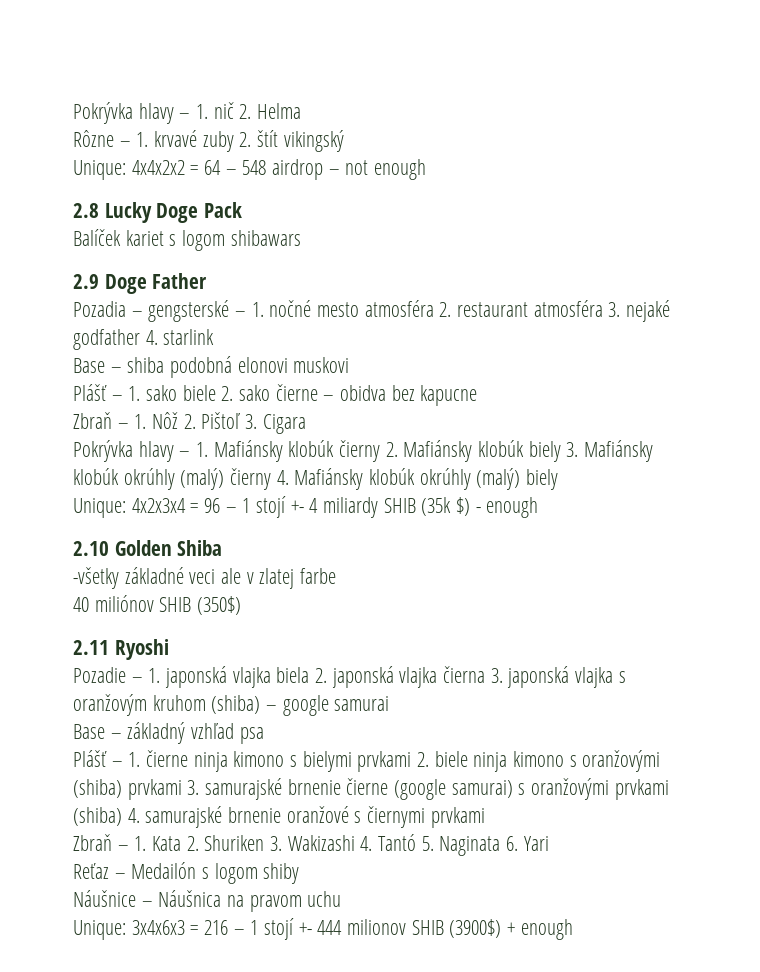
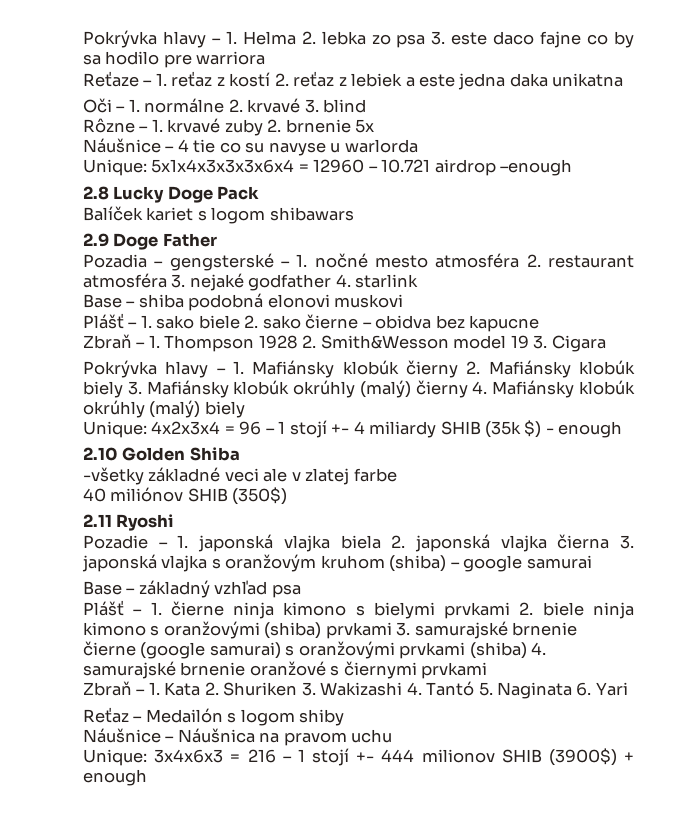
- Pokrývka hlavy – 1. nič 2. Helma
+ Pokrývka hlavy – 1. Helma 2. lebka zo psa 3. este daco fajne co by sa hodilo pre warriora
+ Reťaze – 1. reťaz z kostí 2. reťaz z lebiek a este jedna daka unikatna
+ Oči – 1. normálne 2. krvavé 3. blind
- Rôzne – 1. krvavé zuby 2. štít vikingský
- Unique: 4x4x2x2 = 64 – 548 airdrop – not enough
+ Rôzne – 1. krvavé zuby 2. brnenie 5x
+ Náušnice – 4 tie co su navyse u warlorda
+ Unique: 5x1x4x3x3x3x6x4 = 12960 – 10.721 airdrop –enough
- Zbraň – 1. Nôž 2. Pištoľ 3. Cigara
+ Zbraň – 1. Thompson 1928 2. Smith&Wesson model 19 3. Cigara

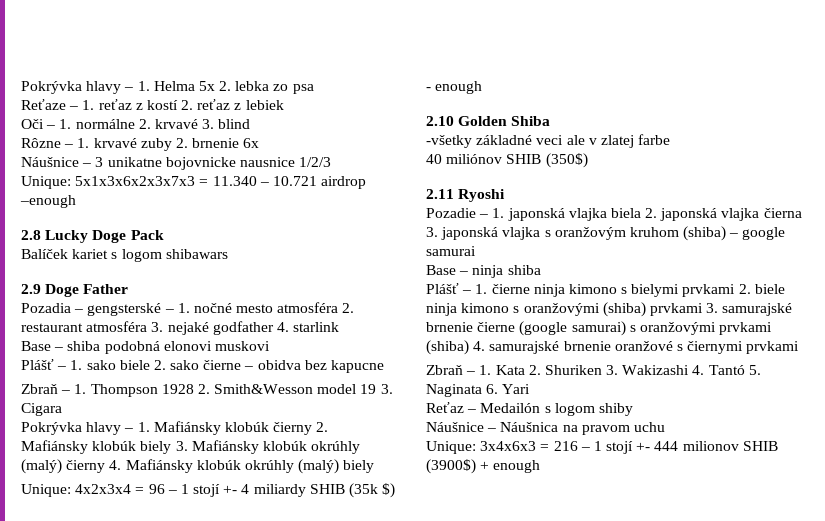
- Pokrývka hlavy – 1. Helma 2. lebka zo psa 3. este daco fajne co by sa hodilo pre warriora
+ Pokrývka hlavy – 1. Helma 5x 2. lebka zo psa
- Reťaze – 1. reťaz z kostí 2. reťaz z lebiek a este jedna daka unikatna
+ Reťaze – 1. reťaz z kostí 2. reťaz z lebiek
- Rôzne – 1. krvavé zuby 2. brnenie 5x
- Náušnice – 4 tie co su navyse u warlorda
- Unique: 5x1x4x3x3x3x6x4 = 12960 – 10.721 airdrop –enough
+ Rôzne – 1. krvavé zuby 2. brnenie 6x
+ Náušnice – 3 unikatne bojovnicke nausnice 1/2/3
+ Unique: 5x1x3x6x2x3x7x3 = 11.340 – 10.721 airdrop –enough
- Base – základný vzhľad psa
+ Base – ninja shiba

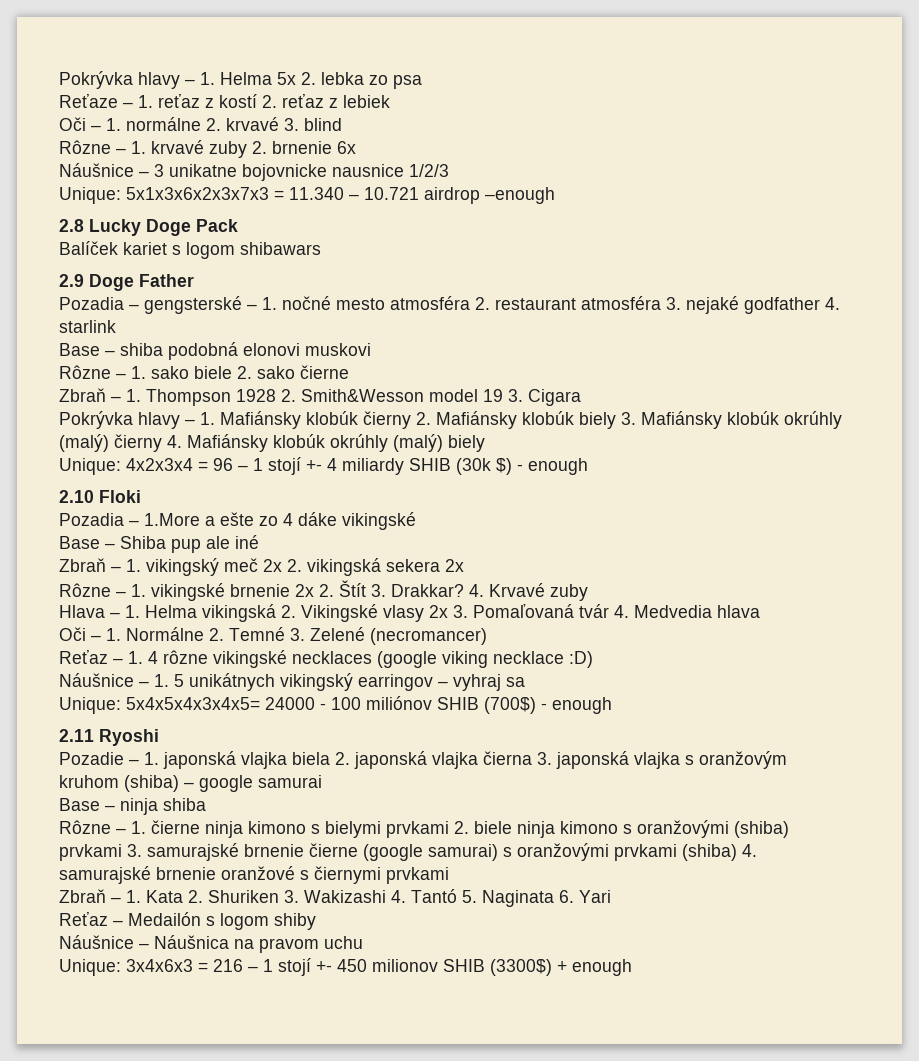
- Plášť – 1. sako biele 2. sako čierne – obidva bez kapucne
+ Rôzne – 1. sako biele 2. sako čierne
- Unique: 4x2x3x4 = 96 – 1 stojí +- 4 miliardy SHIB (35k $) - enough
+ Unique: 4x2x3x4 = 96 – 1 stojí +- 4 miliardy SHIB (30k $) - enough
- 2.10 Golden Shiba
- -všetky základné veci ale v zlatej farbe
- 40 miliónov SHIB (350$)
+ 2.10 Floki
+ Pozadia – 1.More a ešte zo 4 dáke vikingské
+ Base – Shiba pup ale iné
+ Zbraň – 1. vikingský meč 2x 2. vikingská sekera 2x
+ Rôzne – 1. vikingské brnenie 2x 2. Štít 3. Drakkar? 4. Krvavé zuby
+ Hlava – 1. Helma vikingská 2. Vikingské vlasy 2x 3. Pomaľovaná tvár 4. Medvedia hlava
+ Oči – 1. Normálne 2. Temné 3. Zelené (necromancer)
+ Reťaz – 1. 4 rôzne vikingské necklaces (google viking necklace :D)
+ Náušnice – 1. 5 unikátnych vikingský earringov – vyhraj sa
+ Unique: 5x4x5x4x3x4x5= 24000 - 100 miliónov SHIB (700$) - enough
- Plášť – 1. čierne ninja kimono s bielymi prvkami 2. biele ninja kimono s oranžovými (shiba) prvkami 3. samurajské brnenie čierne (google samurai) s oranžovými prvkami (shiba) 4. samurajské brnenie oranžové s čiernymi prvkami
+ Rôzne – 1. čierne ninja kimono s bielymi prvkami 2. biele ninja kimono s oranžovými (shiba) prvkami 3. samurajské brnenie čierne (google samurai) s oranžovými prvkami (shiba) 4. samurajské brnenie oranžové s čiernymi prvkami
- Unique: 3x4x6x3 = 216 – 1 stojí +- 444 milionov SHIB (3900$) + enough
+ Unique: 3x4x6x3 = 216 – 1 stojí +- 450 milionov SHIB (3300$) + enough

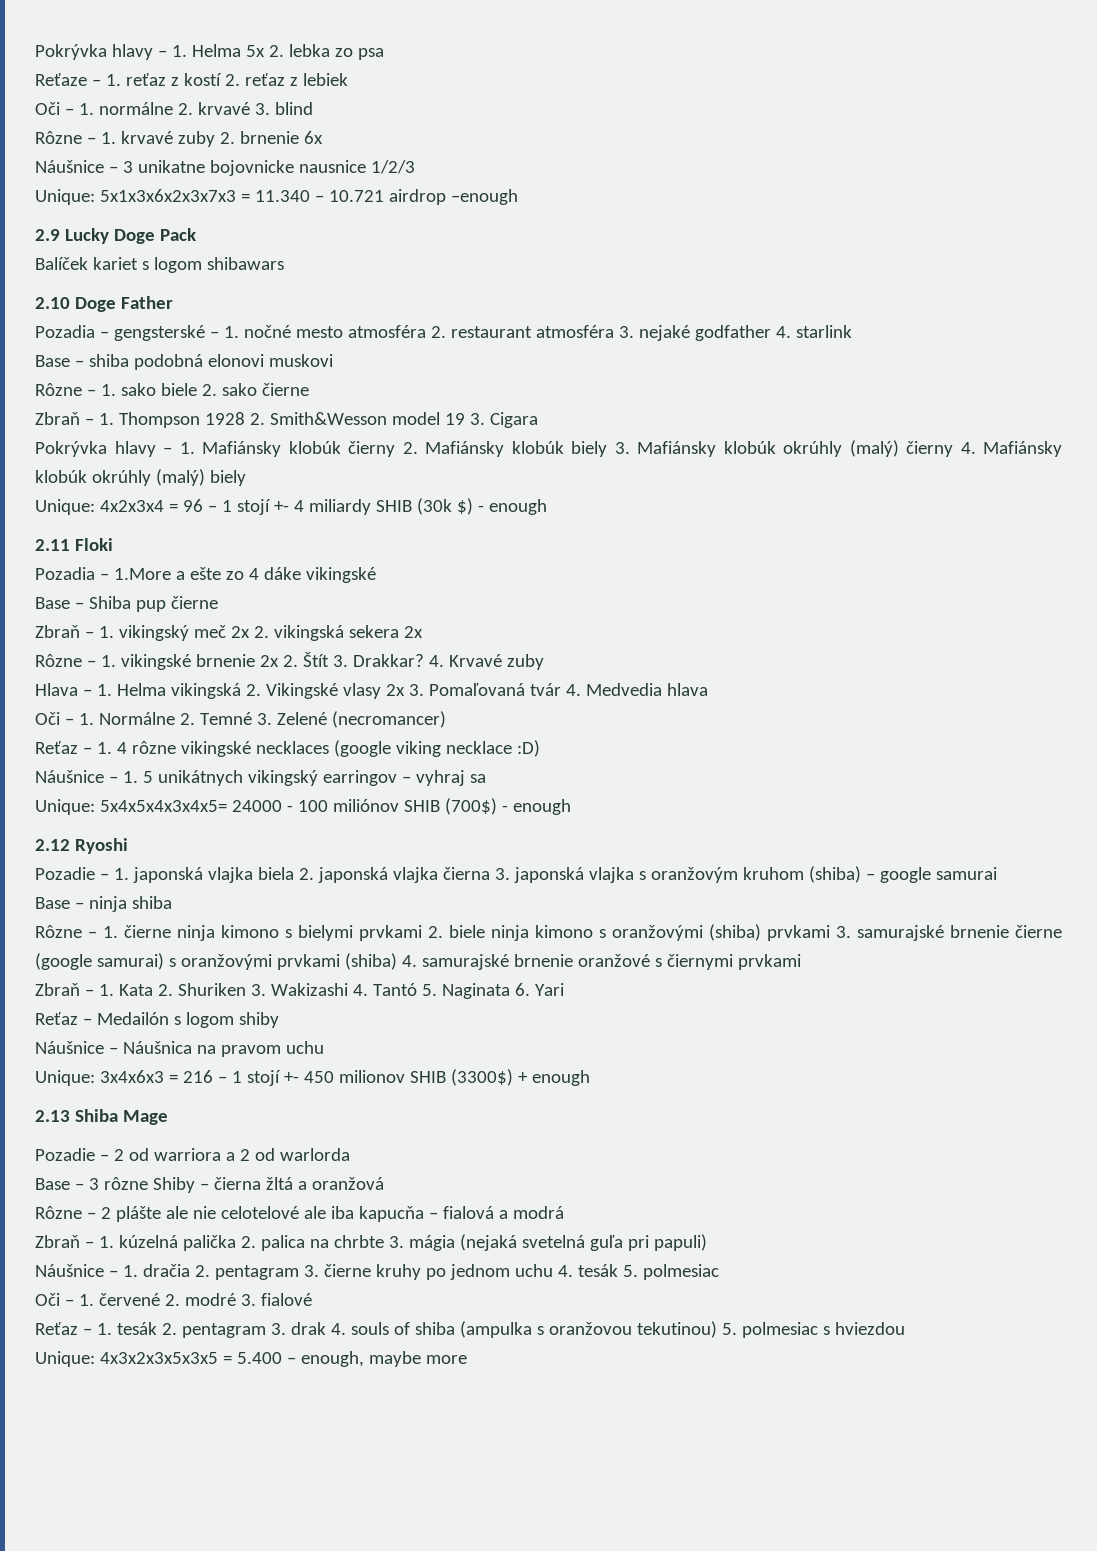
- 2.8 Lucky Doge Pack
+ 2.9 Lucky Doge Pack
- 2.9 Doge Father
+ 2.10 Doge Father
- 2.10 Floki
+ 2.11 Floki
- Base – Shiba pup ale iné
+ Base – Shiba pup čierne
- 2.11 Ryoshi
+ 2.12 Ryoshi
+ 2.13 Shiba Mage
+ Pozadie – 2 od warriora a 2 od warlorda
+ Base – 3 rôzne Shiby – čierna žltá a oranžová
+ Rôzne – 2 plášte ale nie celotelové ale iba kapucňa – fialová a modrá
+ Zbraň – 1. kúzelná palička 2. palica na chrbte 3. mágia (nejaká svetelná guľa pri papuli)
+ Náušnice – 1. dračia 2. pentagram 3. čierne kruhy po jednom uchu 4. tesák 5. polmesiac
+ Oči – 1. červené 2. modré 3. fialové
+ Reťaz – 1. tesák 2. pentagram 3. drak 4. souls of shiba (ampulka s oranžovou tekutinou) 5. polmesiac s hviezdou
+ Unique: 4x3x2x3x5x3x5 = 5.400 – enough, maybe more

